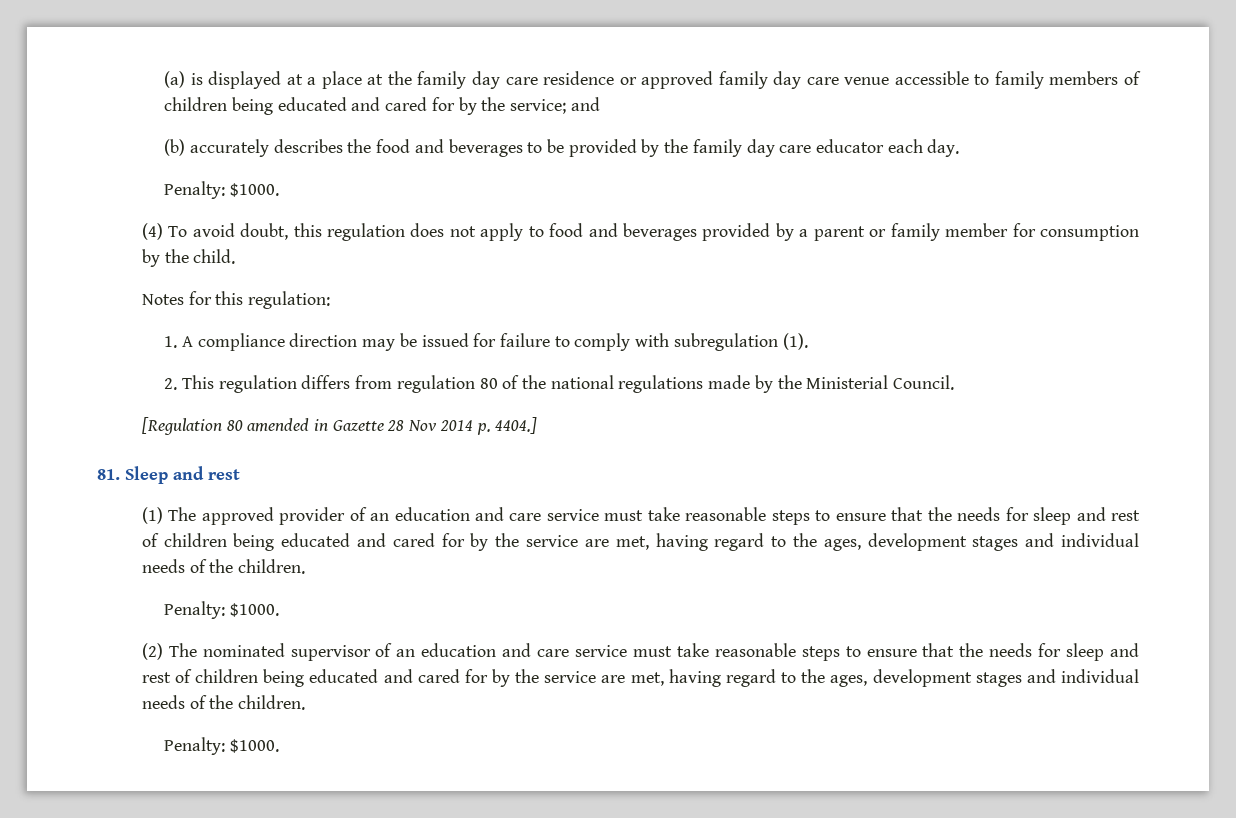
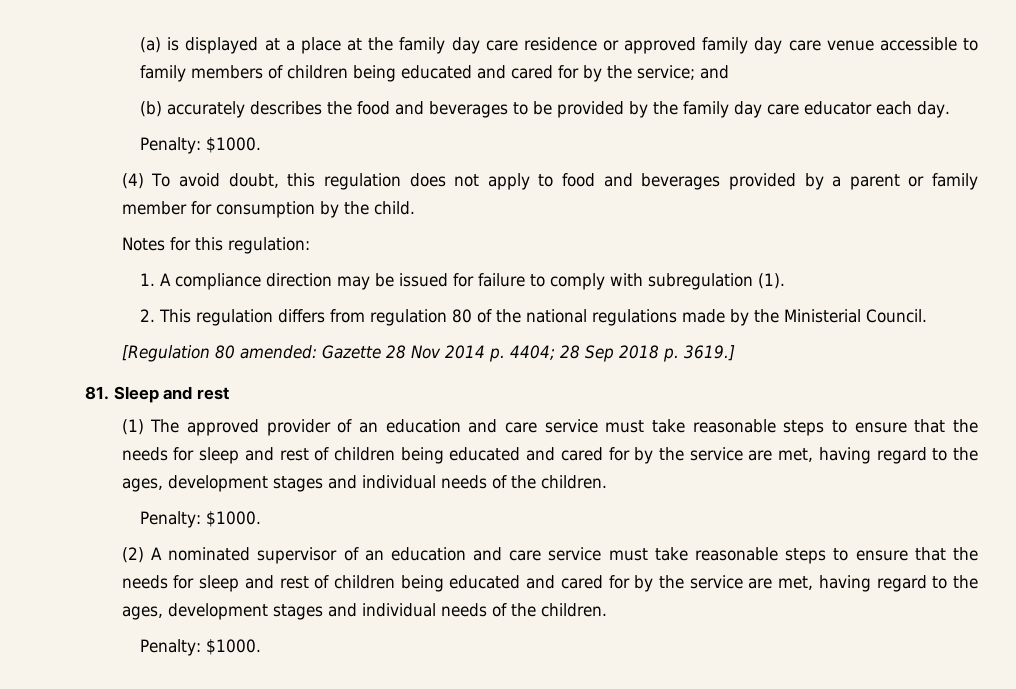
- [Regulation 80 amended in Gazette 28 Nov 2014 p. 4404.]
+ [Regulation 80 amended: Gazette 28 Nov 2014 p. 4404; 28 Sep 2018 p. 3619.]
- (2) The nominated supervisor of an education and care service must take reasonable steps to ensure that the needs for sleep and rest of children being educated and cared for by the service are met, having regard to the ages, development stages and individual needs of the children.
+ (2) A nominated supervisor of an education and care service must take reasonable steps to ensure that the needs for sleep and rest of children being educated and cared for by the service are met, having regard to the ages, development stages and individual needs of the children.

